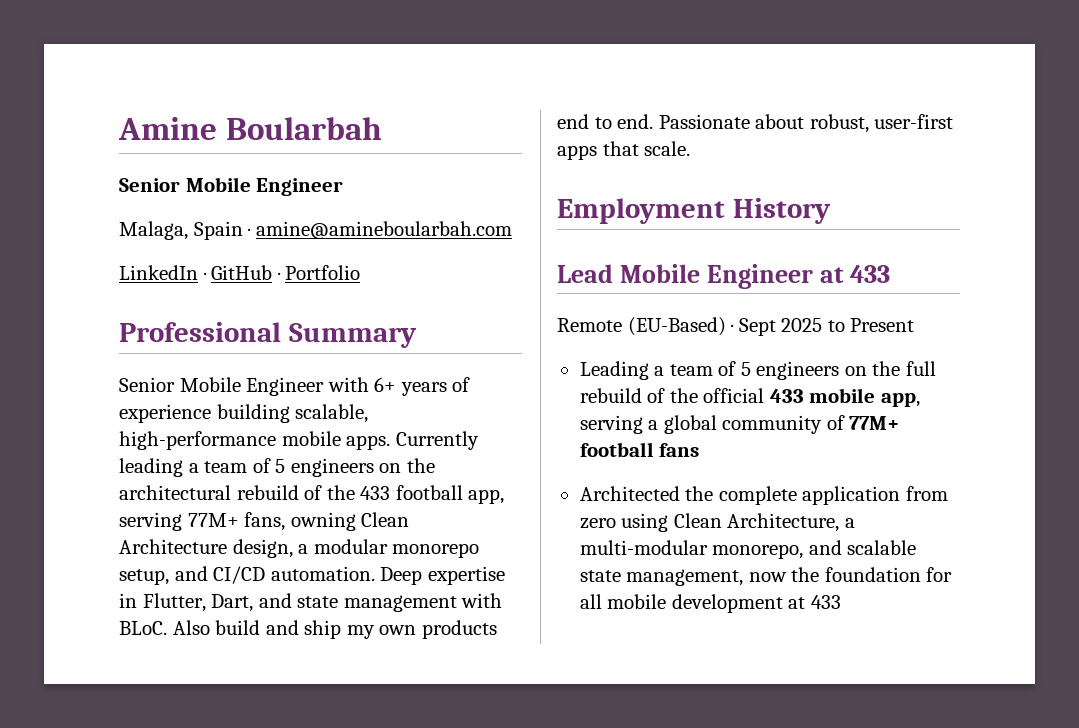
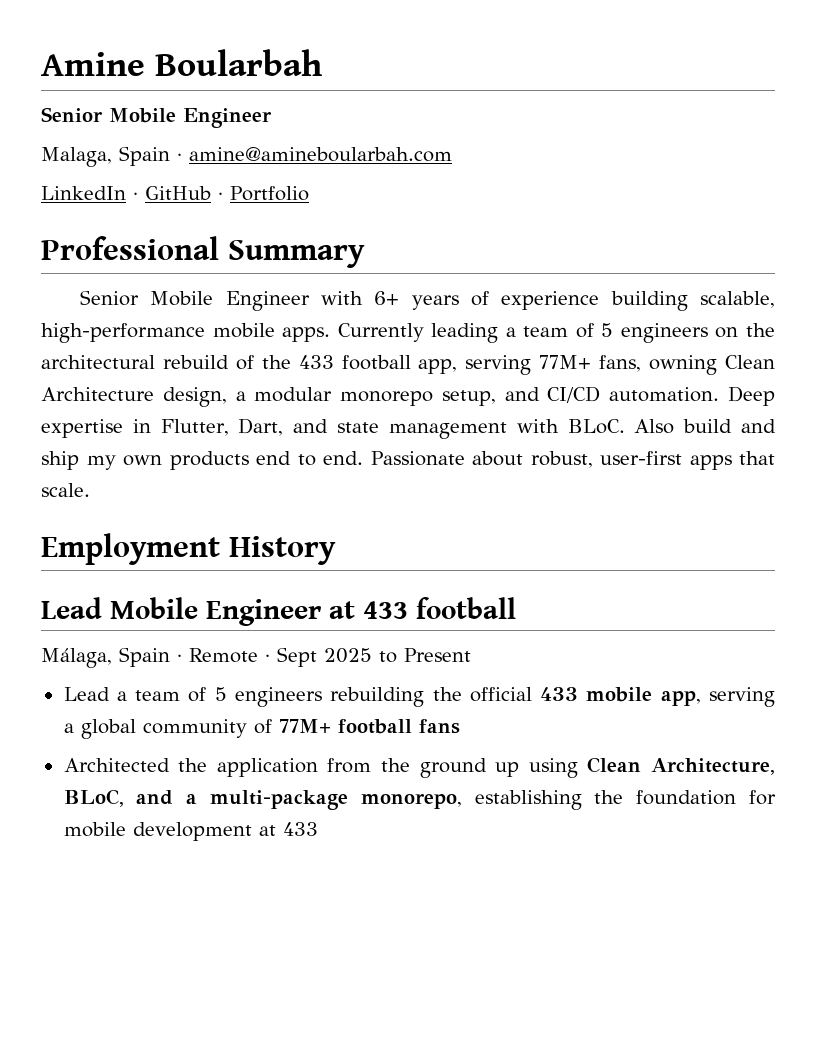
- Lead Mobile Engineer at 433
- Remote (EU-Based) · Sept 2025 to Present
+ Lead Mobile Engineer at 433 football
+ Málaga, Spain · Remote · Sept 2025 to Present
- Leading a team of 5 engineers on the full rebuild of the official 433 mobile app, serving a global community of 77M+ football fans
+ Lead a team of 5 engineers rebuilding the official 433 mobile app, serving a global community of 77M+ football fans
- Architected the complete application from zero using Clean Architecture, a multi-modular monorepo, and scalable state management, now the foundation for all mobile development at 433
+ Architected the application from the ground up using Clean Architecture, BLoC, and a multi-package monorepo, establishing the foundation for mobile development at 433

